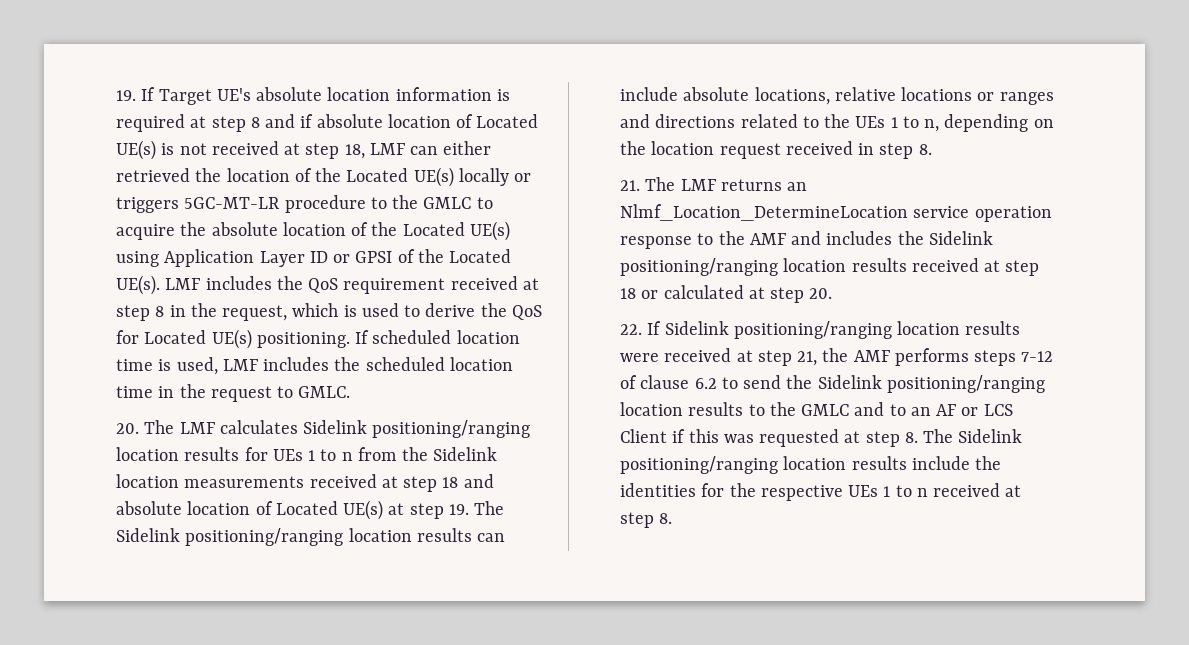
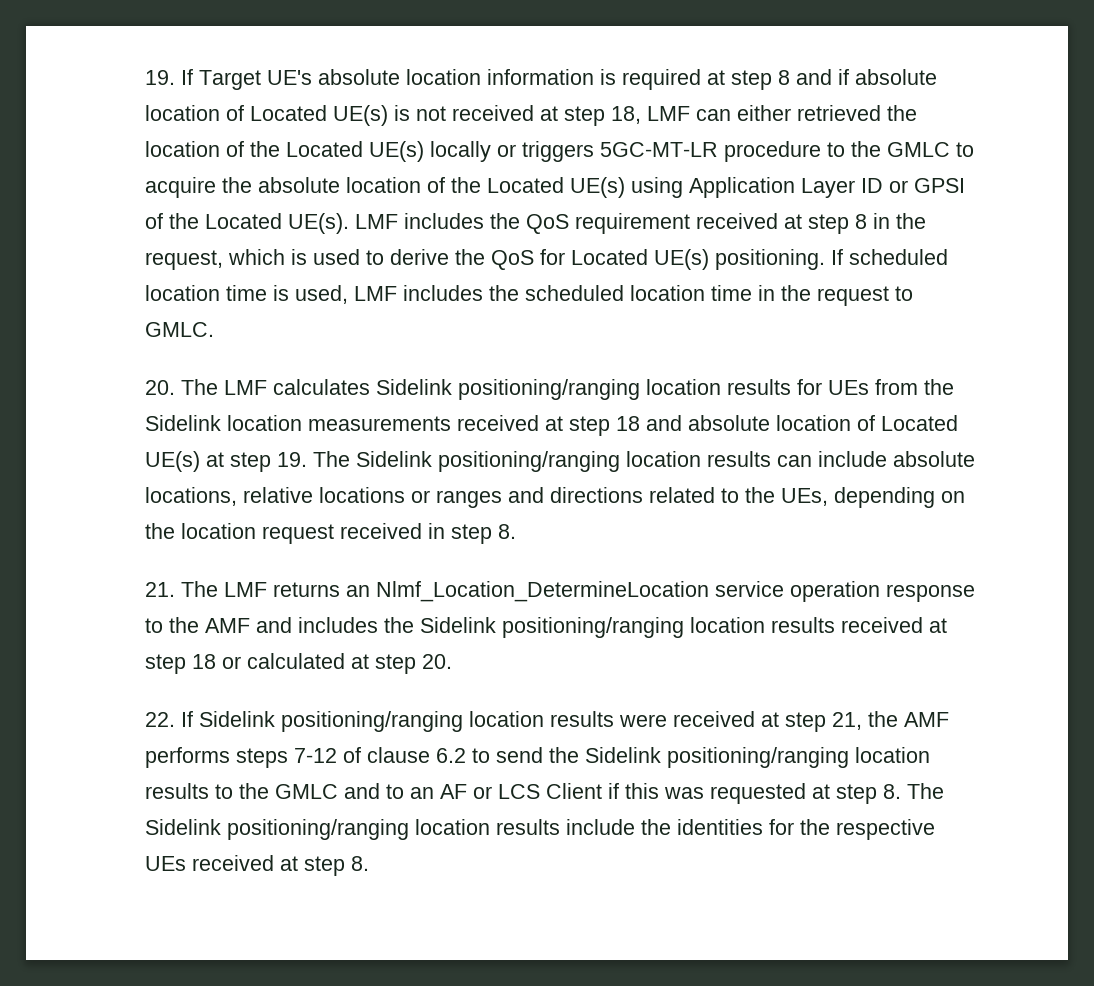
- 20. The LMF calculates Sidelink positioning/ranging location results for UEs 1 to n from the Sidelink location measurements received at step 18 and absolute location of Located UE(s) at step 19. The Sidelink positioning/ranging location results can include absolute locations, relative locations or ranges and directions related to the UEs 1 to n, depending on the location request received in step 8.
+ 20. The LMF calculates Sidelink positioning/ranging location results for UEs from the Sidelink location measurements received at step 18 and absolute location of Located UE(s) at step 19. The Sidelink positioning/ranging location results can include absolute locations, relative locations or ranges and directions related to the UEs, depending on the location request received in step 8.
- 22. If Sidelink positioning/ranging location results were received at step 21, the AMF performs steps 7-12 of clause 6.2 to send the Sidelink positioning/ranging location results to the GMLC and to an AF or LCS Client if this was requested at step 8. The Sidelink positioning/ranging location results include the identities for the respective UEs 1 to n received at step 8.
+ 22. If Sidelink positioning/ranging location results were received at step 21, the AMF performs steps 7-12 of clause 6.2 to send the Sidelink positioning/ranging location results to the GMLC and to an AF or LCS Client if this was requested at step 8. The Sidelink positioning/ranging location results include the identities for the respective UEs received at step 8.

